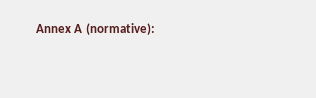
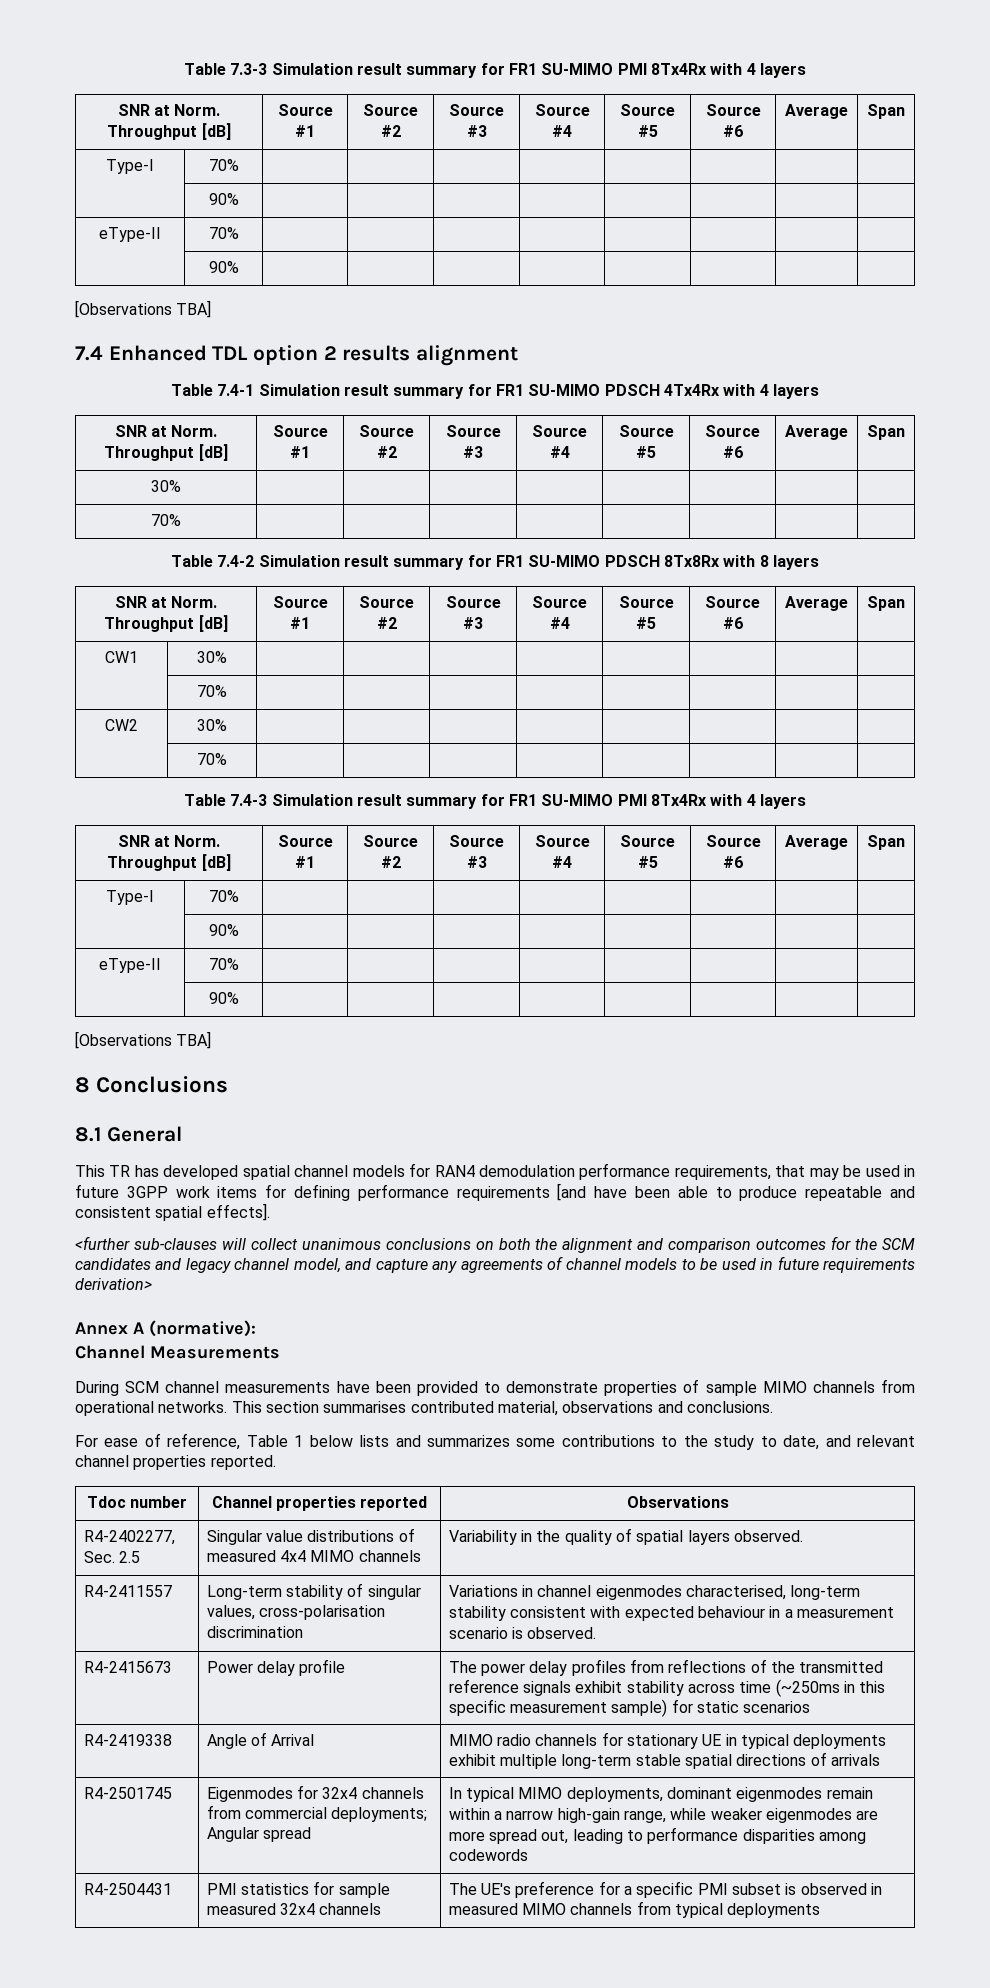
+ Table 7.3-3 Simulation result summary for FR1 SU-MIMO PMI 8Tx4Rx with 4 layers
+ SNR at Norm. Throughput [dB] | Source #1 | Source #2 | Source #3 | Source #4 | Source #5 | Source #6 | Average | Span
+ Type-I | 70% | | | | | | | |
+ | 90% | | | | | | | |
+ eType-II | 70% | | | | | | | |
+ | 90% | | | | | | | |
+ [Observations TBA]
+ 7.4 Enhanced TDL option 2 results alignment
+ Table 7.4-1 Simulation result summary for FR1 SU-MIMO PDSCH 4Tx4Rx with 4 layers
+ SNR at Norm. Throughput [dB] | Source #1 | Source #2 | Source #3 | Source #4 | Source #5 | Source #6 | Average | Span
+ 30% | | | | | | | |
+ 70% | | | | | | | |
+ Table 7.4-2 Simulation result summary for FR1 SU-MIMO PDSCH 8Tx8Rx with 8 layers
+ SNR at Norm. Throughput [dB] | Source #1 | Source #2 | Source #3 | Source #4 | Source #5 | Source #6 | Average | Span
+ CW1 | 30% | | | | | | | |
+ | 70% | | | | | | | |
+ CW2 | 30% | | | | | | | |
+ | 70% | | | | | | | |
+ Table 7.4-3 Simulation result summary for FR1 SU-MIMO PMI 8Tx4Rx with 4 layers
+ SNR at Norm. Throughput [dB] | Source #1 | Source #2 | Source #3 | Source #4 | Source #5 | Source #6 | Average | Span
+ Type-I | 70% | | | | | | | |
+ | 90% | | | | | | | |
+ eType-II | 70% | | | | | | | |
+ | 90% | | | | | | | |
+ [Observations TBA]
+ 8 Conclusions
+ 8.1 General
+ This TR has developed spatial channel models for RAN4 demodulation performance requirements, that may be used in future 3GPP work items for defining performance requirements [and have been able to produce repeatable and consistent spatial effects].
+ <further sub-clauses will collect unanimous conclusions on both the alignment and comparison outcomes for the SCM candidates and legacy channel model, and capture any agreements of channel models to be used in future requirements derivation>
  Annex A (normative):
+ Channel Measurements
+ During SCM channel measurements have been provided to demonstrate properties of sample MIMO channels from operational networks. This section summarises contributed material, observations and conclusions.
+ For ease of reference, Table 1 below lists and summarizes some contributions to the study to date, and relevant channel properties reported.
+ Tdoc number | Channel properties reported | Observations
+ R4-2402277, Sec. 2.5 | Singular value distributions of measured 4x4 MIMO channels | Variability in the quality of spatial layers observed.
+ R4-2411557 | Long-term stability of singular values, cross-polarisation discrimination | Variations in channel eigenmodes characterised, long-term stability consistent with expected behaviour in a measurement scenario is observed.
+ R4-2415673 | Power delay profile | The power delay profiles from reflections of the transmitted reference signals exhibit stability across time (~250ms in this specific measurement sample) for static scenarios
+ R4-2419338 | Angle of Arrival | MIMO radio channels for stationary UE in typical deployments exhibit multiple long-term stable spatial directions of arrivals
+ R4-2501745 | Eigenmodes for 32x4 channels from commercial deployments; Angular spread | In typical MIMO deployments, dominant eigenmodes remain within a narrow high-gain range, while weaker eigenmodes are more spread out, leading to performance disparities among codewords
+ R4-2504431 | PMI statistics for sample measured 32x4 channels | The UE's preference for a specific PMI subset is observed in measured MIMO channels from typical deployments

